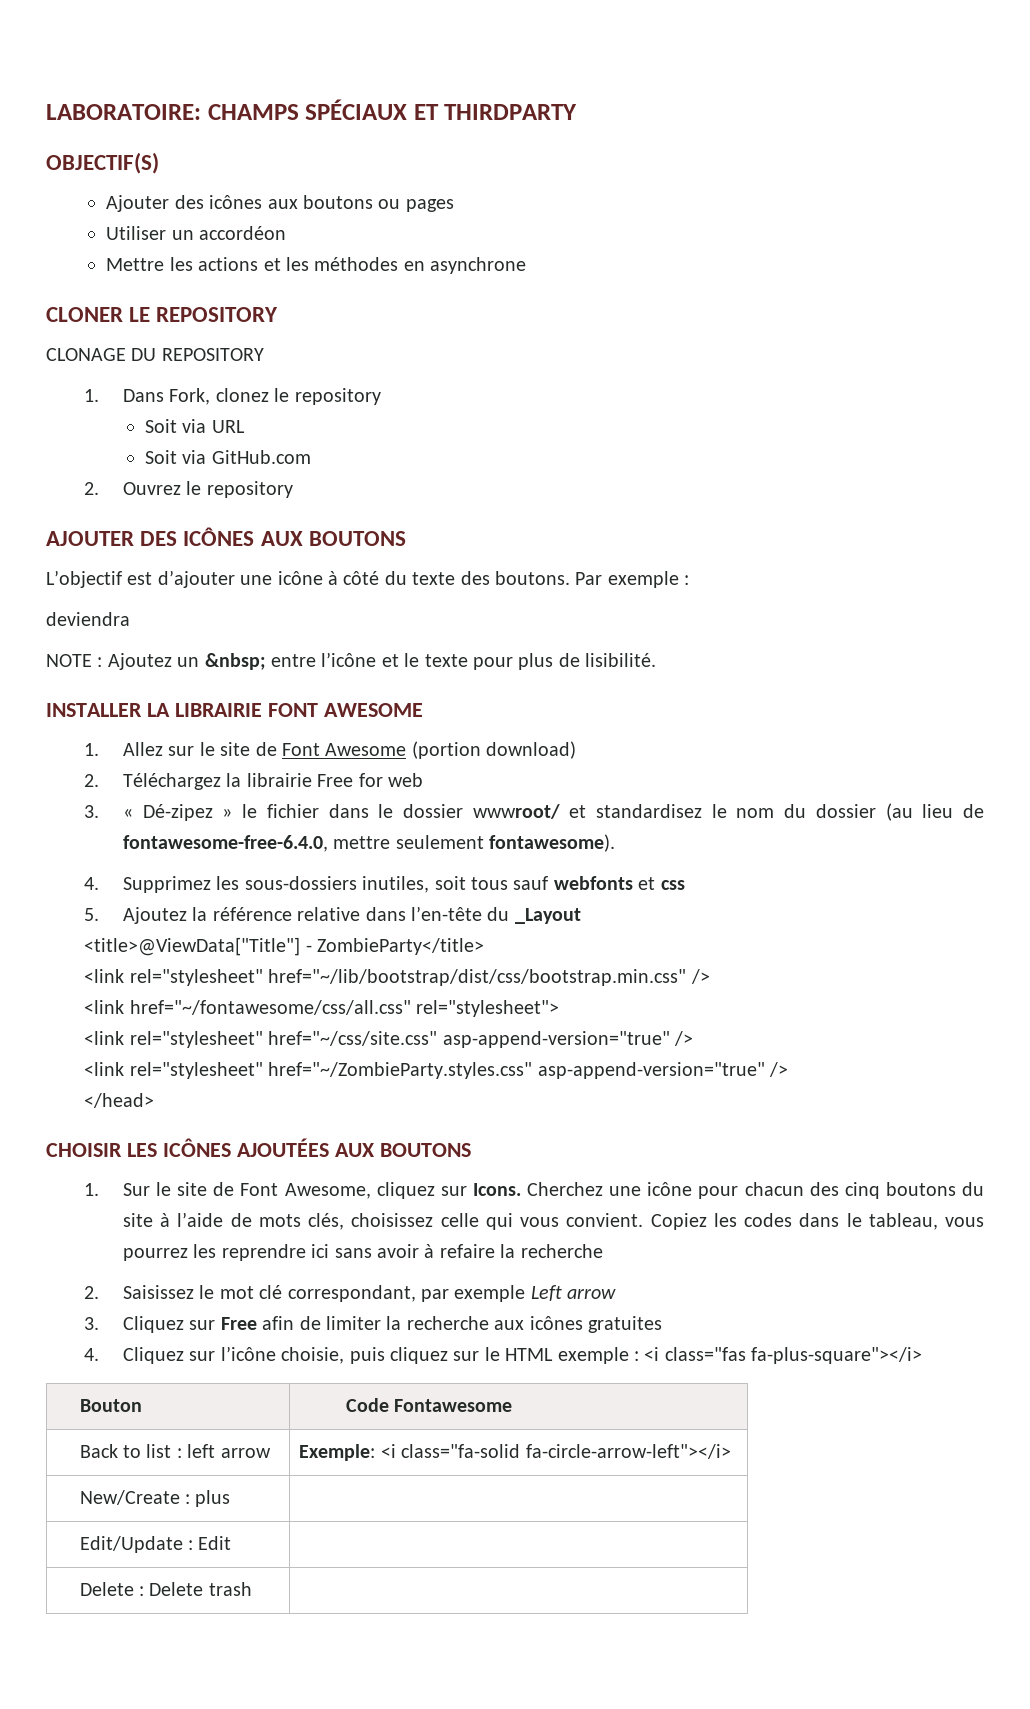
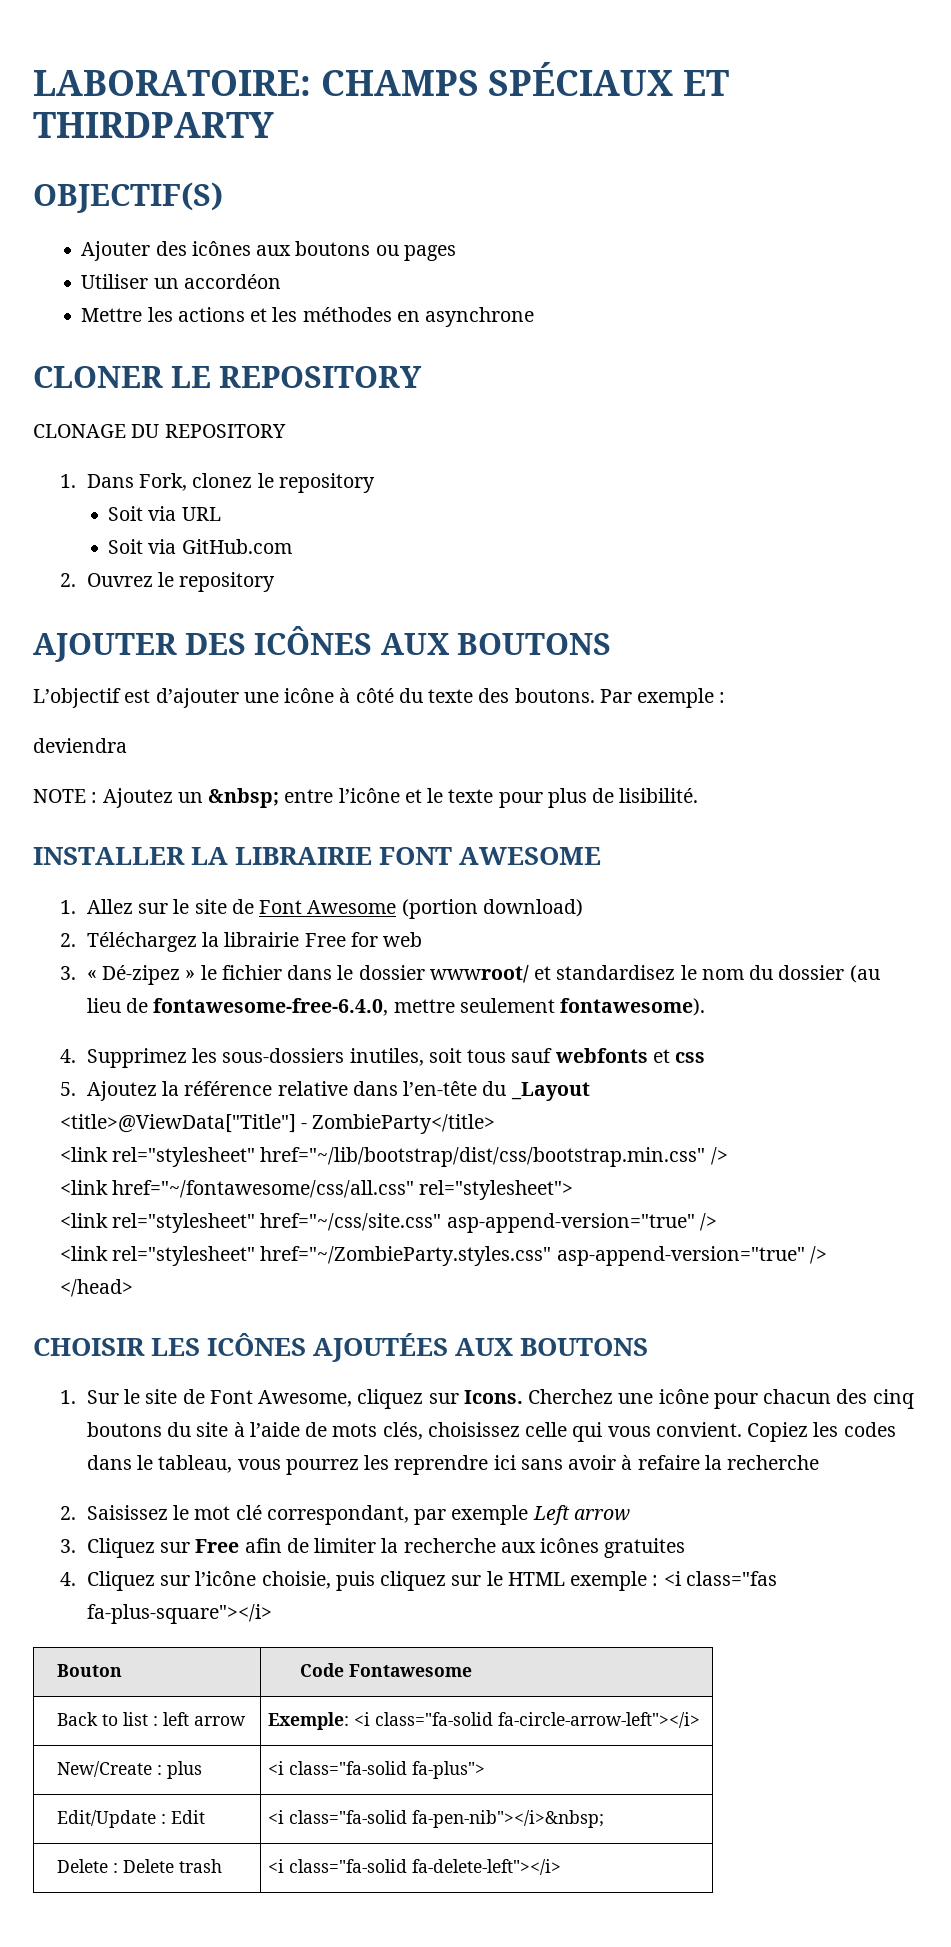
- New/Create : plus |
+ New/Create : plus | <i class="fa-solid fa-plus">
- Edit/Update : Edit |
+ Edit/Update : Edit | <i class="fa-solid fa-pen-nib"></i>&nbsp;
- Delete : Delete trash |
+ Delete : Delete trash | <i class="fa-solid fa-delete-left"></i>

